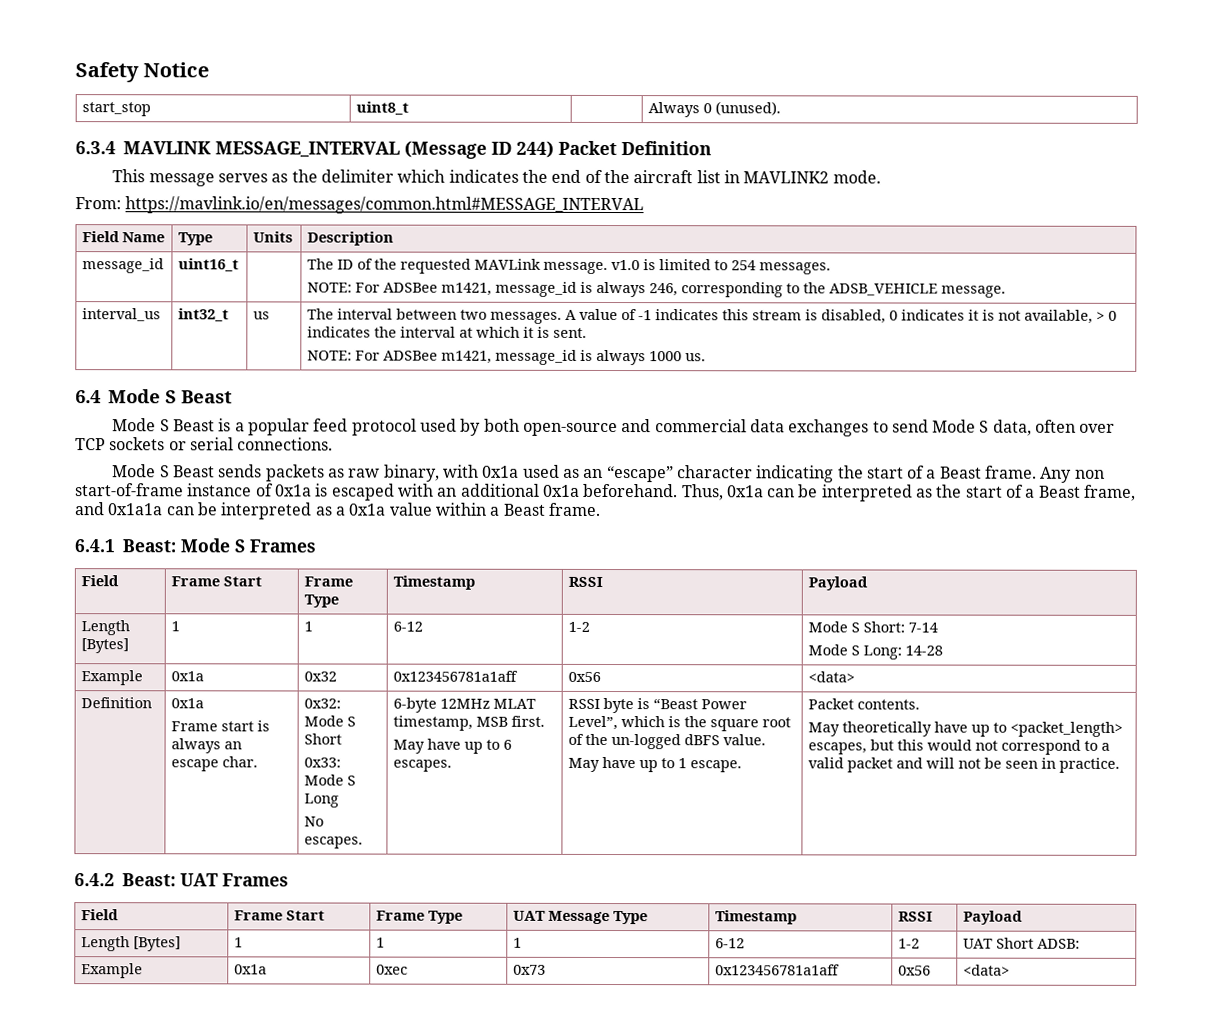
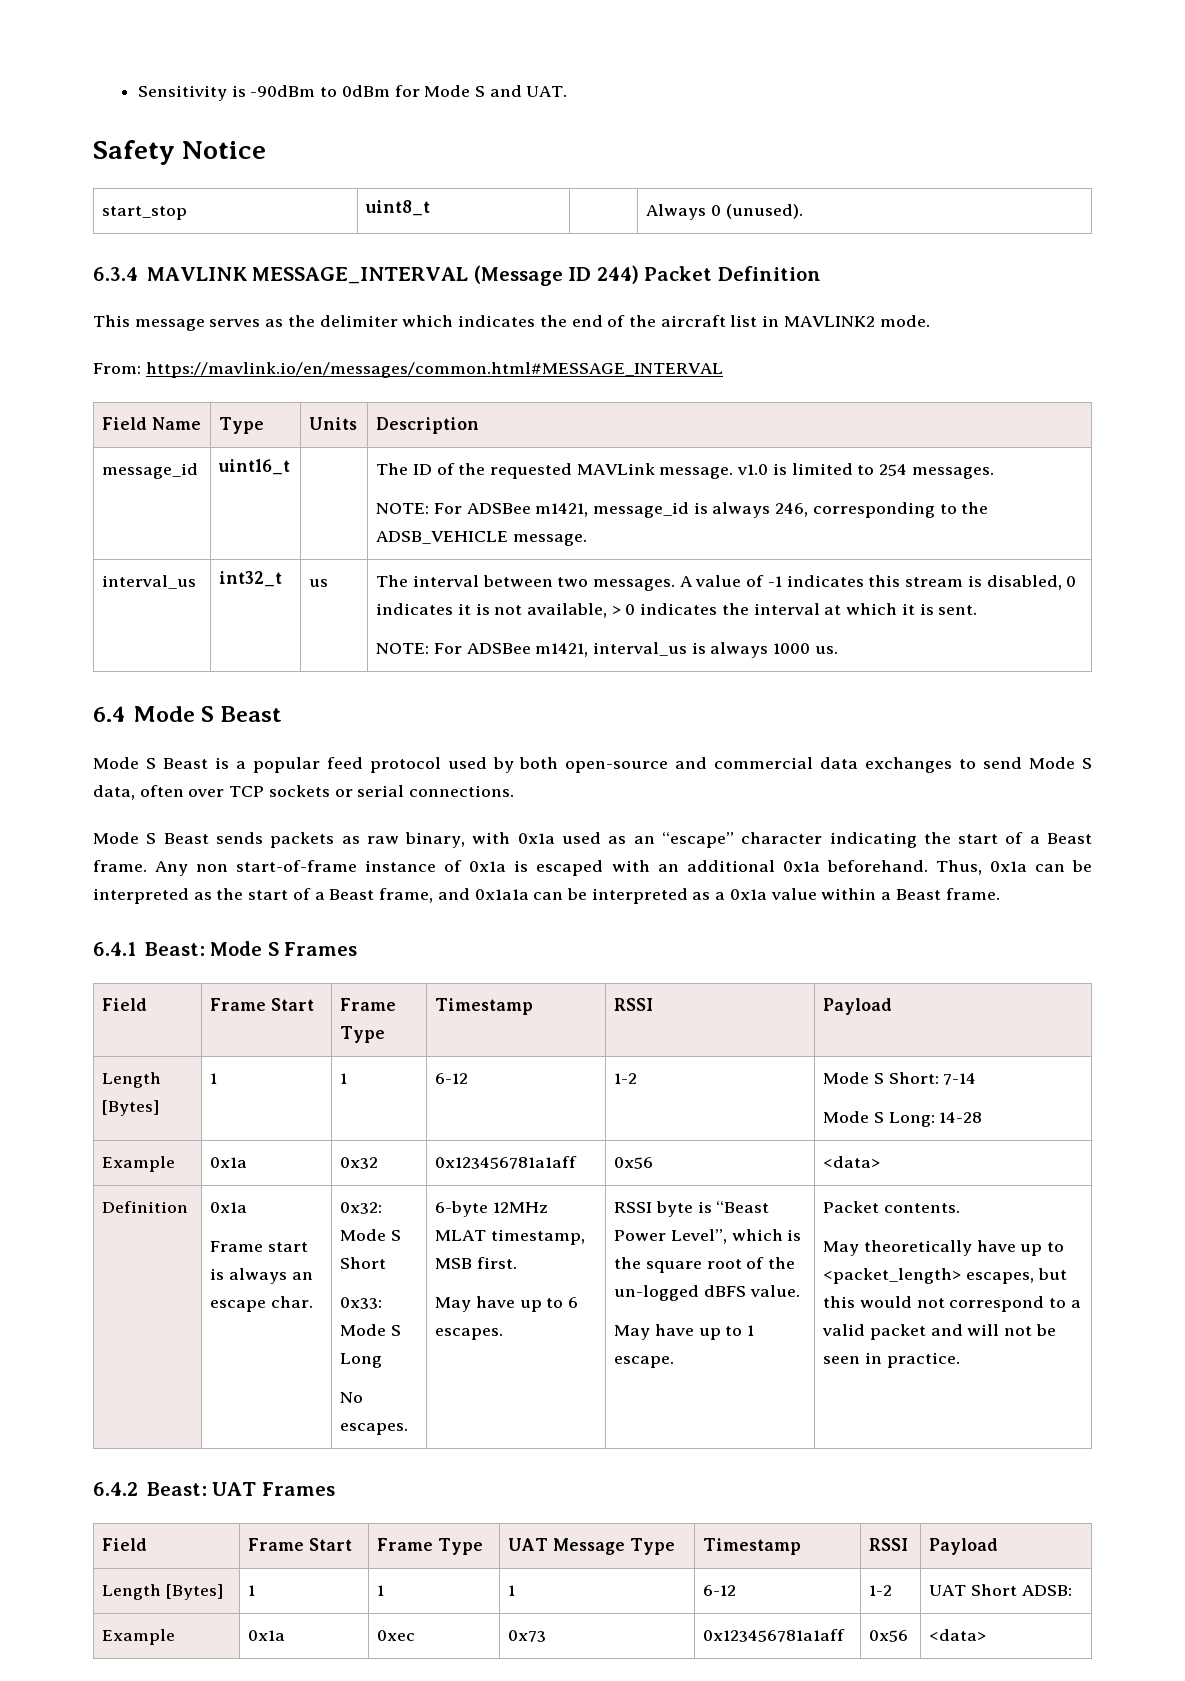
+ Sensitivity is -90dBm to 0dBm for Mode S and UAT.
- NOTE: For ADSBee m1421, message_id is always 1000 us.
+ NOTE: For ADSBee m1421, interval_us is always 1000 us.

